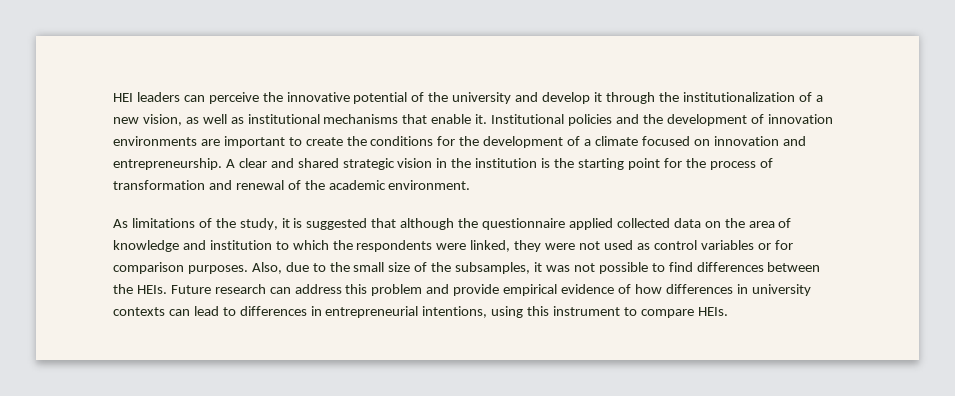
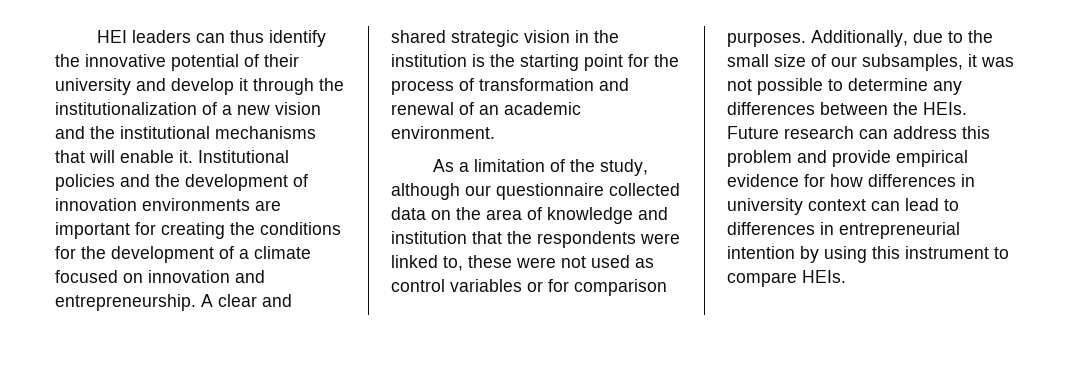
- HEI leaders can perceive the innovative potential of the university and develop it through the institutionalization of a new vision, as well as institutional mechanisms that enable it.
+ HEI leaders can thus identify the innovative potential of their university and develop it through the institutionalization of a new vision and the institutional mechanisms that will enable it.
- Institutional policies and the development of innovation environments are important to create the conditions for the development of a climate focused on innovation and entrepreneurship.
+ Institutional policies and the development of innovation environments are important for creating the conditions for the development of a climate focused on innovation and entrepreneurship.
- A clear and shared strategic vision in the institution is the starting point for the process of transformation and renewal of the academic environment.
+ A clear and shared strategic vision in the institution is the starting point for the process of transformation and renewal of an academic environment.
- As limitations of the study, it is suggested that although the questionnaire applied collected data on the area of knowledge and institution to which the respondents were linked, they were not used as control variables or for comparison purposes.
+ As a limitation of the study, although our questionnaire collected data on the area of knowledge and institution that the respondents were linked to, these were not used as control variables or for comparison purposes.
- Also, due to the small size of the subsamples, it was not possible to find differences between the HEIs.
+ Additionally, due to the small size of our subsamples, it was not possible to determine any differences between the HEIs.
- Future research can address this problem and provide empirical evidence of how differences in university contexts can lead to differences in entrepreneurial intentions, using this instrument to compare HEIs.
+ Future research can address this problem and provide empirical evidence for how differences in university context can lead to differences in entrepreneurial intention by using this instrument to compare HEIs.

